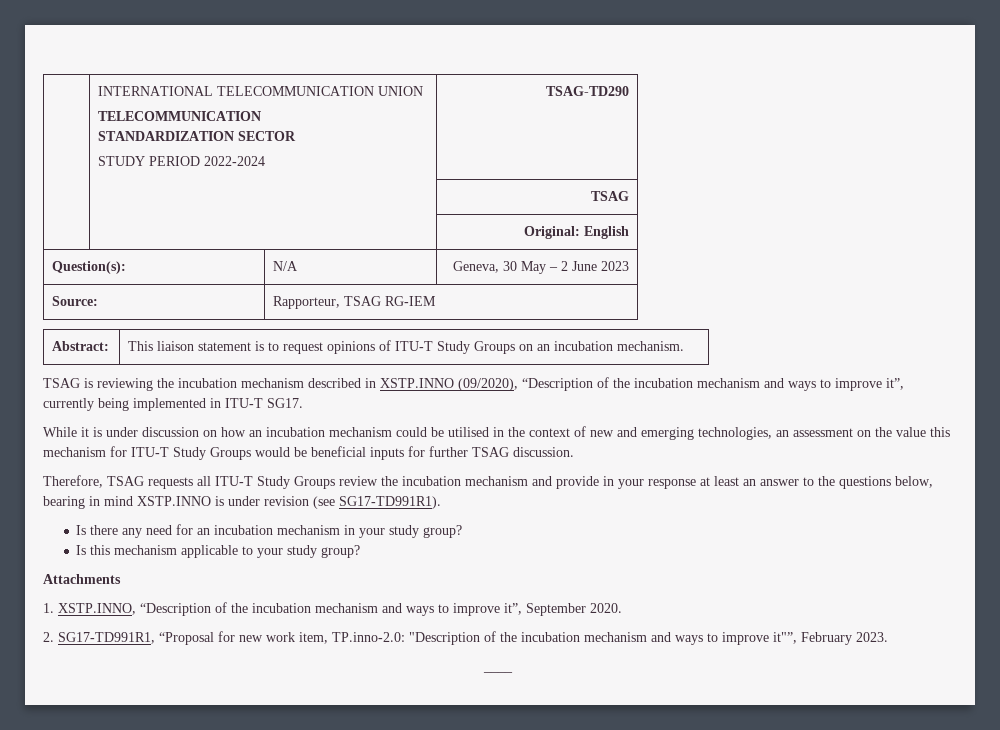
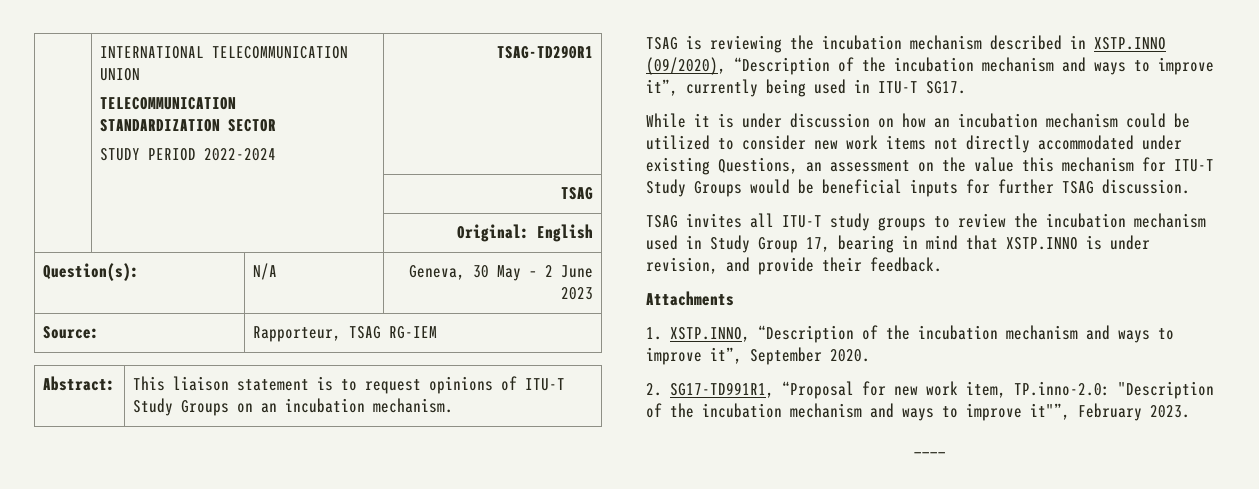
  | INTERNATIONAL TELECOMMUNICATION UNION
  TELECOMMUNICATION
  STANDARDIZATION SECTOR
- STUDY PERIOD 2022-2024 | TSAG-TD290
+ STUDY PERIOD 2022-2024 | TSAG-TD290R1
- TSAG is reviewing the incubation mechanism described in XSTP.INNO (09/2020), “Description of the incubation mechanism and ways to improve it”, currently being implemented in ITU-T SG17.
+ TSAG is reviewing the incubation mechanism described in XSTP.INNO (09/2020), “Description of the incubation mechanism and ways to improve it”, currently being used in ITU-T SG17.
- While it is under discussion on how an incubation mechanism could be utilised in the context of new and emerging technologies, an assessment on the value this mechanism for ITU-T Study Groups would be beneficial inputs for further TSAG discussion.
+ While it is under discussion on how an incubation mechanism could be utilized to consider new work items not directly accommodated under existing Questions, an assessment on the value this mechanism for ITU-T Study Groups would be beneficial inputs for further TSAG discussion.
- Therefore, TSAG requests all ITU-T Study Groups review the incubation mechanism and provide in your response at least an answer to the questions below, bearing in mind XSTP.INNO is under revision (see SG17-TD991R1).
- Is there any need for an incubation mechanism in your study group?
- Is this mechanism applicable to your study group?
+ TSAG invites all ITU-T study groups to review the incubation mechanism used in Study Group 17, bearing in mind that XSTP.INNO is under revision, and provide their feedback.

